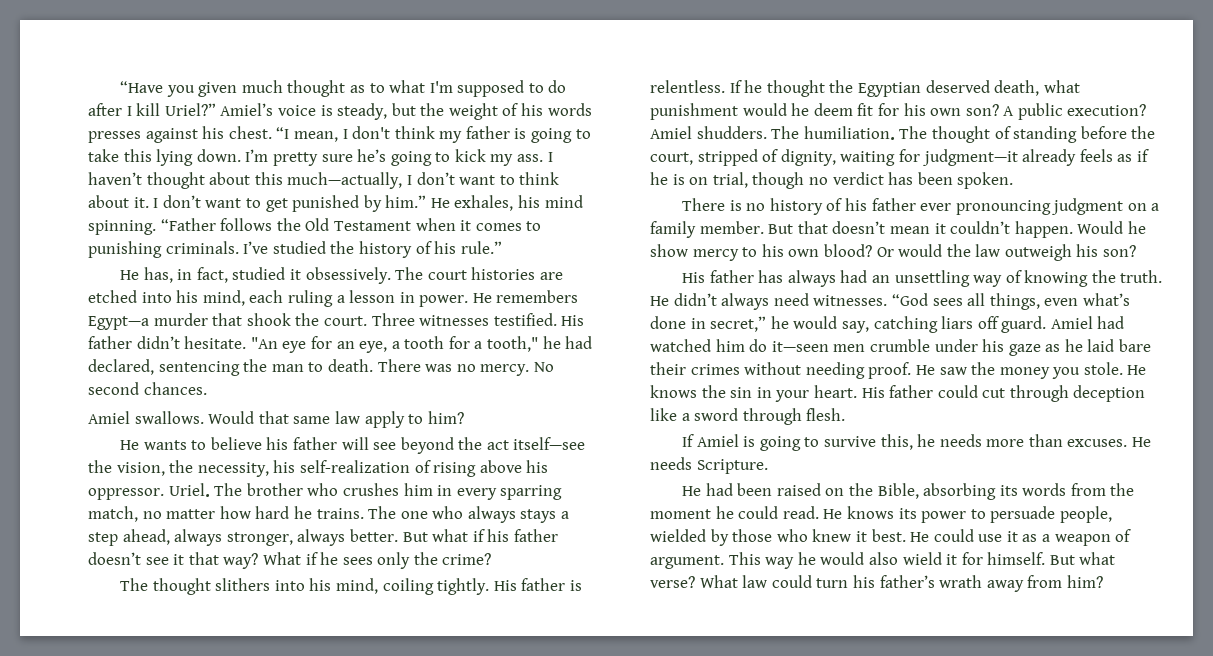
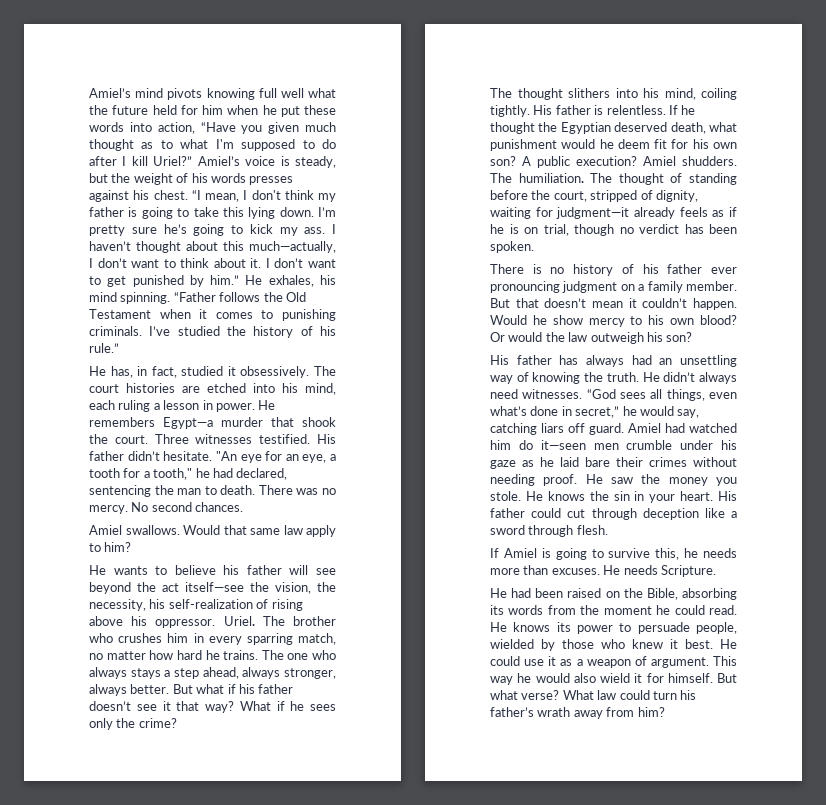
- “Have you given much thought as to what I'm supposed to do after I kill Uriel?”
+ Amiel’s mind pivots knowing full well what the future held for him when he put these words into action, “Have you given much thought as to what I'm supposed to do after I kill Uriel?”

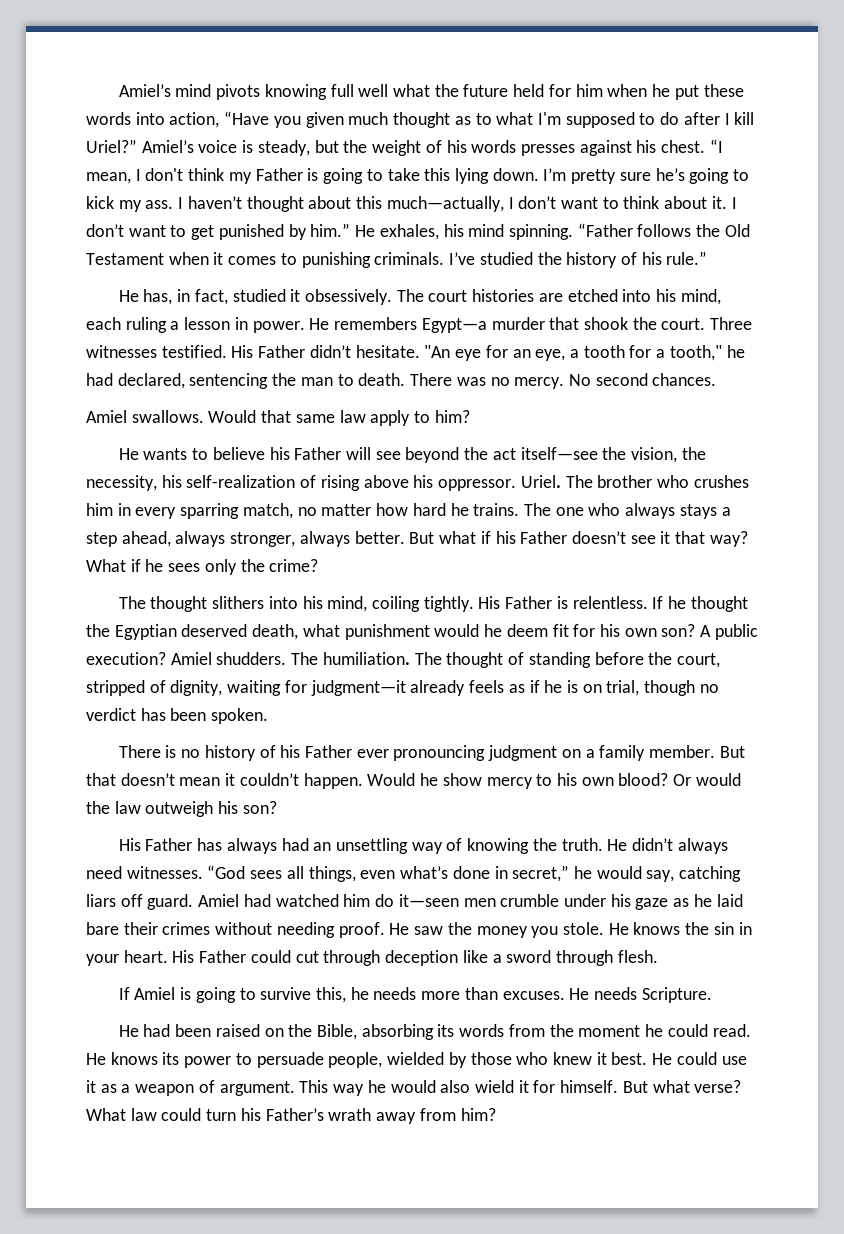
- “I mean, I don't think my father is going to take this lying down.
+ “I mean, I don't think my Father is going to take this lying down.
- His father didn’t hesitate.
+ His Father didn’t hesitate.
- He wants to believe his father will see beyond the act itself—see the vision, the necessity, his self-realization of rising above his oppressor.
+ He wants to believe his Father will see beyond the act itself—see the vision, the necessity, his self-realization of rising above his oppressor.
- But what if his father doesn’t see it that way?
+ But what if his Father doesn’t see it that way?
- His father is relentless.
+ His Father is relentless.
- There is no history of his father ever pronouncing judgment on a family member.
+ There is no history of his Father ever pronouncing judgment on a family member.
- His father has always had an unsettling way of knowing the truth.
+ His Father has always had an unsettling way of knowing the truth.
- His father could cut through deception like a sword through flesh.
+ His Father could cut through deception like a sword through flesh.
- What law could turn his father’s wrath away from him?
+ What law could turn his Father’s wrath away from him?

